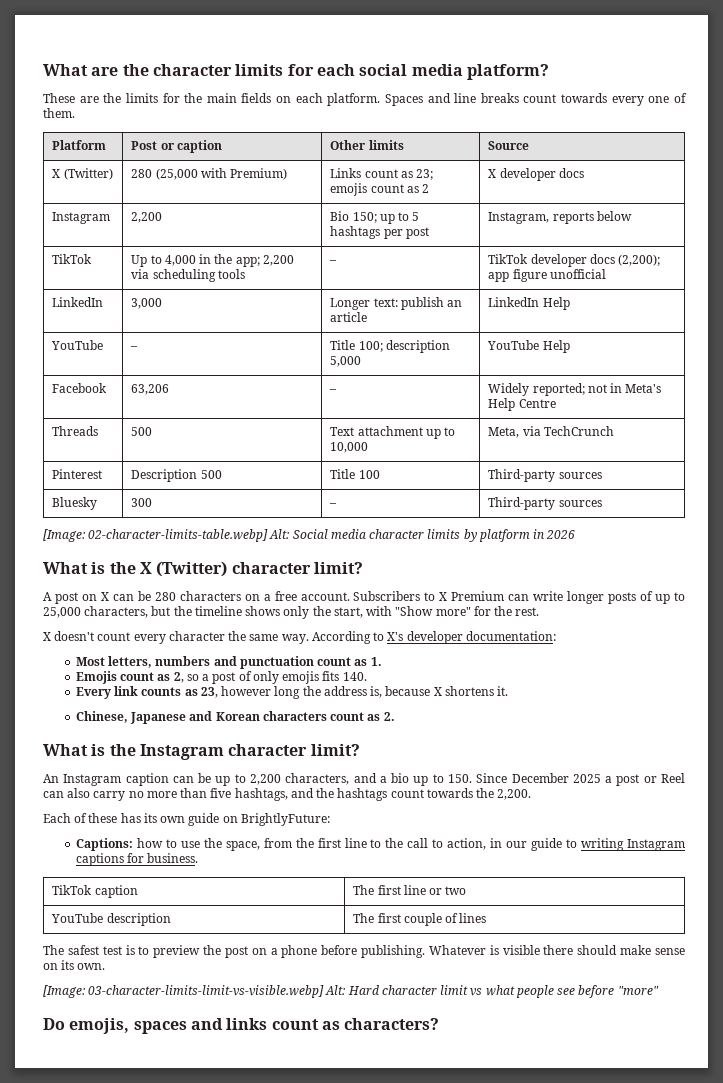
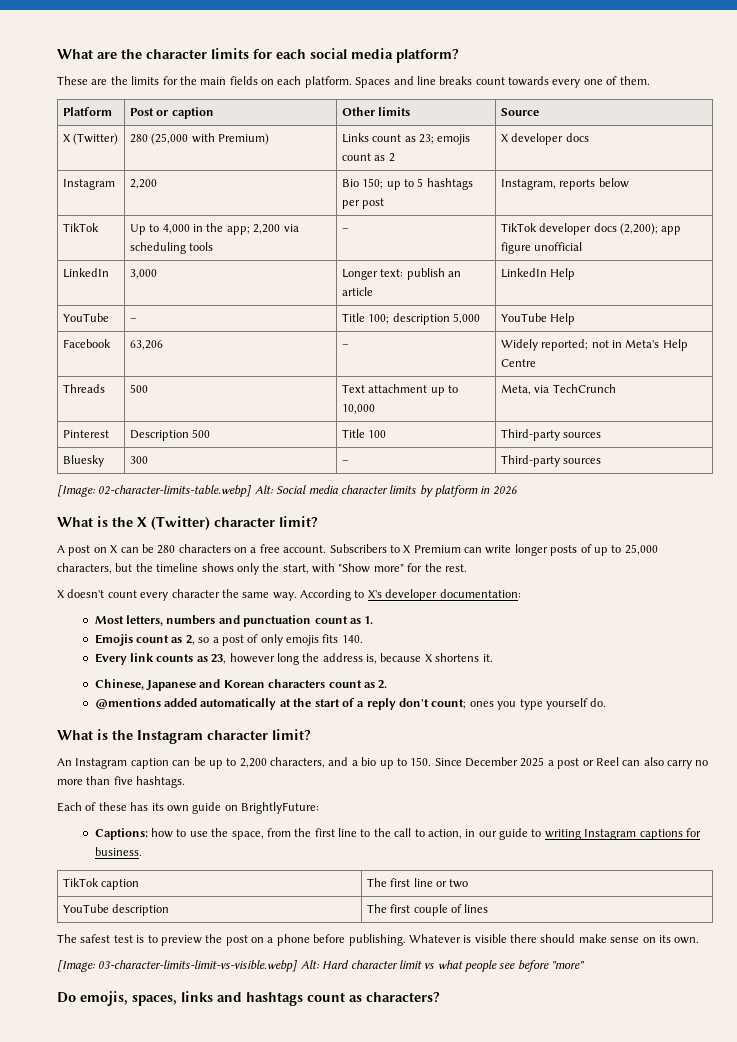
+ @mentions added automatically at the start of a reply don't count; ones you type yourself do.
- An Instagram caption can be up to 2,200 characters, and a bio up to 150. Since December 2025 a post or Reel can also carry no more than five hashtags, and the hashtags count towards the 2,200.
+ An Instagram caption can be up to 2,200 characters, and a bio up to 150. Since December 2025 a post or Reel can also carry no more than five hashtags.
- Do emojis, spaces and links count as characters?
+ Do emojis, spaces, links and hashtags count as characters?

